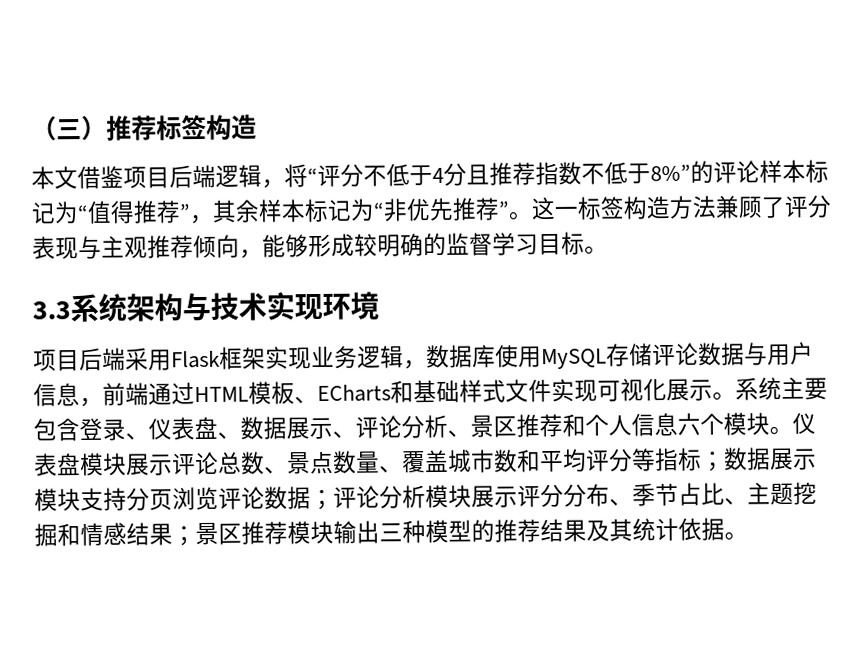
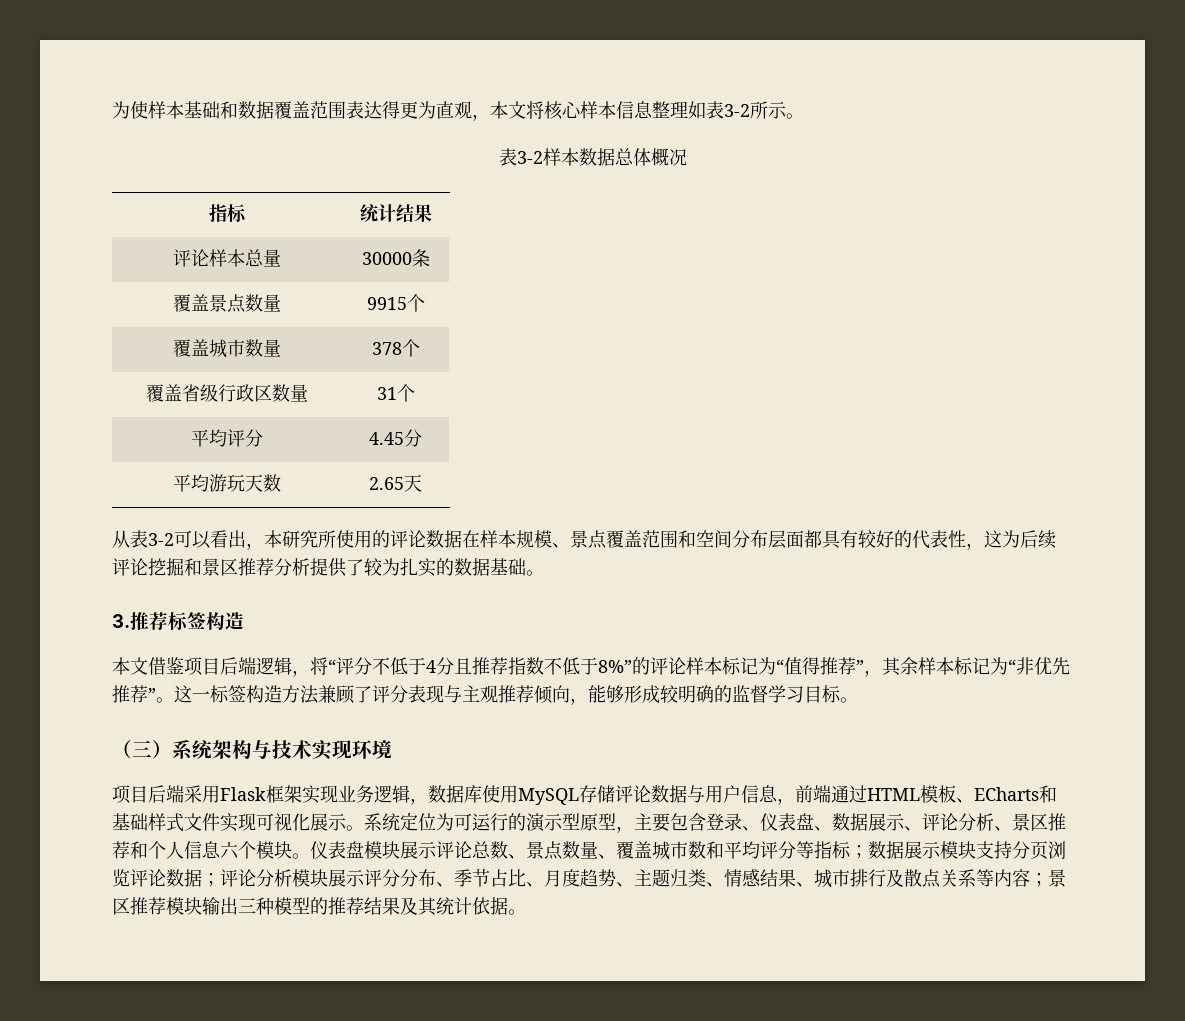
- （三）推荐标签构造
+ 为使样本基础和数据覆盖范围表达得更为直观，本文将核心样本信息整理如表3-2所示。
+ 表3-2样本数据总体概况
+ 指标 | 统计结果
+ 评论样本总量 | 30000条
+ 覆盖景点数量 | 9915个
+ 覆盖城市数量 | 378个
+ 覆盖省级行政区数量 | 31个
+ 平均评分 | 4.45分
+ 平均游玩天数 | 2.65天
+ 从表3-2可以看出，本研究所使用的评论数据在样本规模、景点覆盖范围和空间分布层面都具有较好的代表性，这为后续评论挖掘和景区推荐分析提供了较为扎实的数据基础。
+ 3.推荐标签构造
- 3.3系统架构与技术实现环境
+ （三）系统架构与技术实现环境
- 系统主要包含登录、仪表盘、数据展示、评论分析、景区推荐和个人信息六个模块。
+ 系统定位为可运行的演示型原型，主要包含登录、仪表盘、数据展示、评论分析、景区推荐和个人信息六个模块。
- 仪表盘模块展示评论总数、景点数量、覆盖城市数和平均评分等指标；数据展示模块支持分页浏览评论数据；评论分析模块展示评分分布、季节占比、主题挖掘和情感结果；景区推荐模块输出三种模型的推荐结果及其统计依据。
+ 仪表盘模块展示评论总数、景点数量、覆盖城市数和平均评分等指标；数据展示模块支持分页浏览评论数据；评论分析模块展示评分分布、季节占比、月度趋势、主题归类、情感结果、城市排行及散点关系等内容；景区推荐模块输出三种模型的推荐结果及其统计依据。

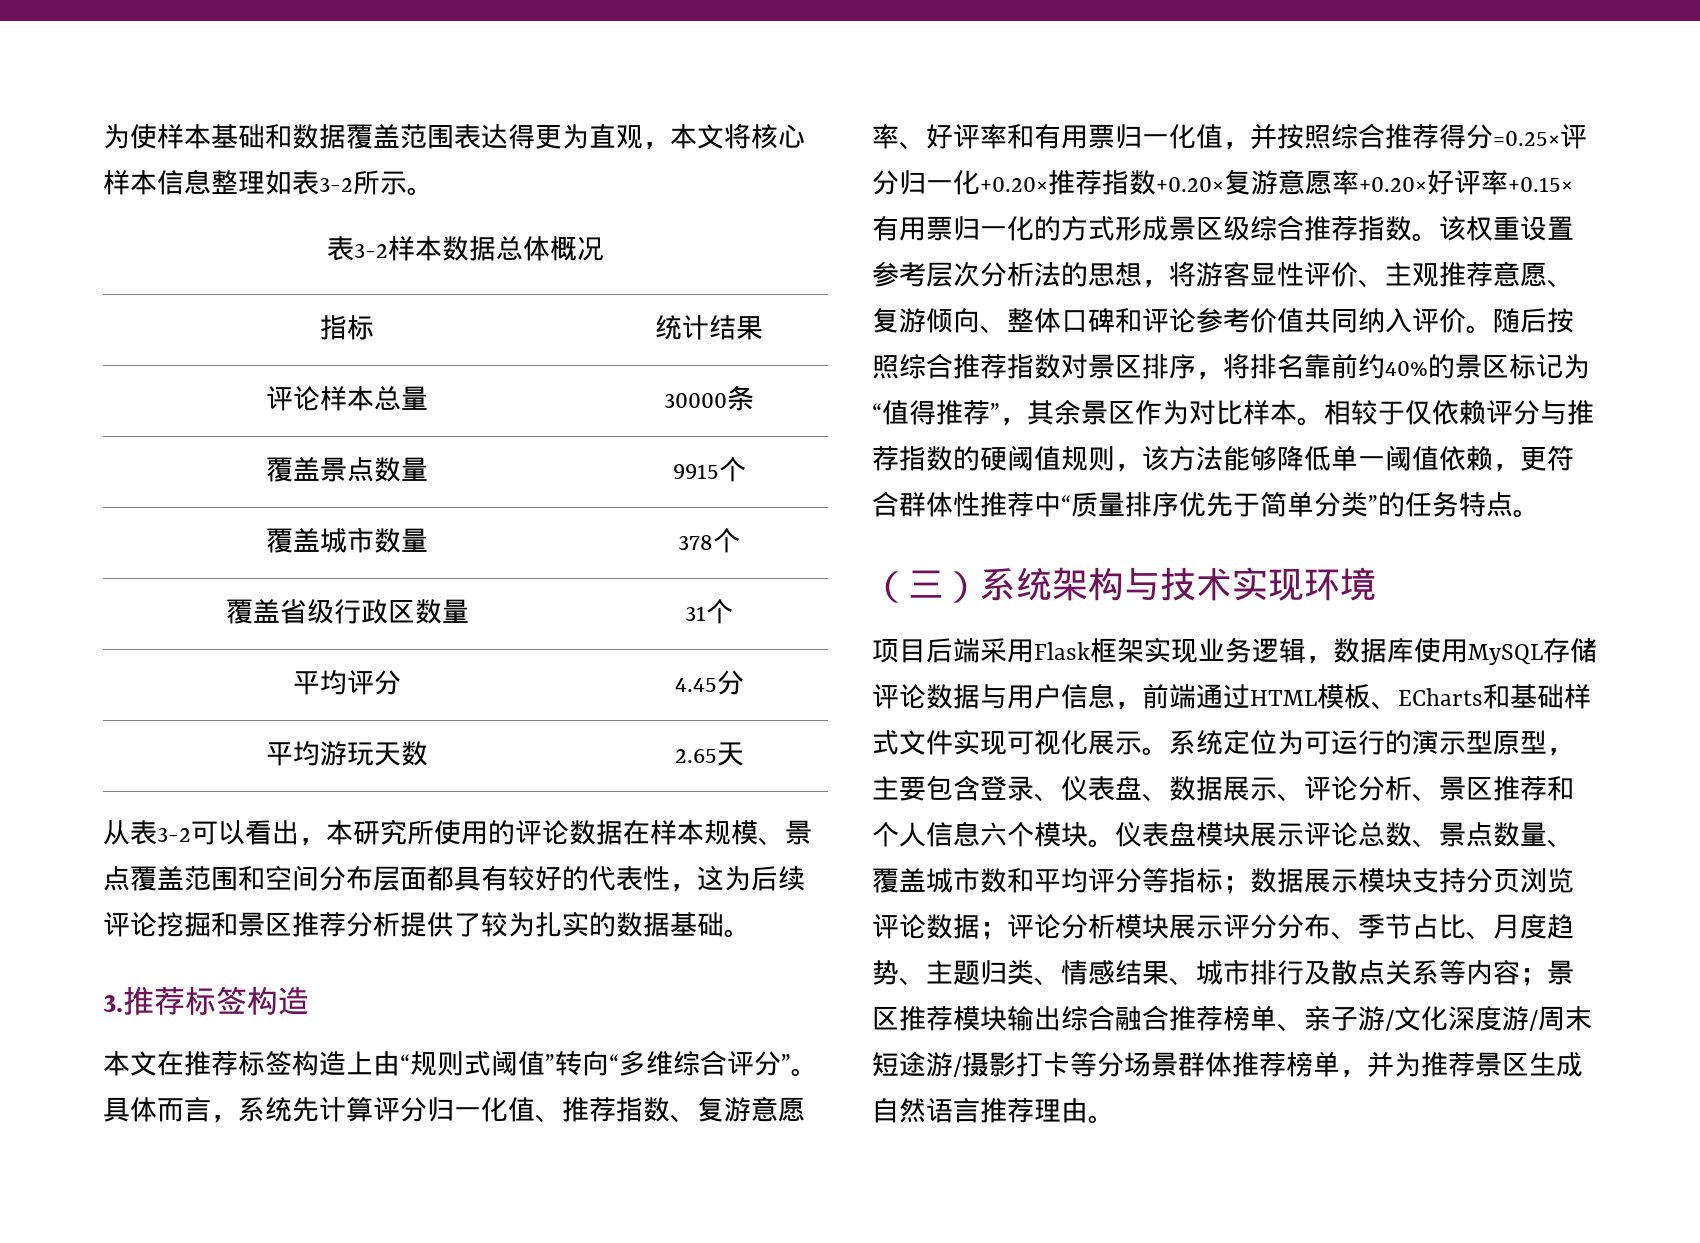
- 本文借鉴项目后端逻辑，将“评分不低于4分且推荐指数不低于8%”的评论样本标记为“值得推荐”，其余样本标记为“非优先推荐”。这一标签构造方法兼顾了评分表现与主观推荐倾向，能够形成较明确的监督学习目标。
+ 本文在推荐标签构造上由“规则式阈值”转向“多维综合评分”。具体而言，系统先计算评分归一化值、推荐指数、复游意愿率、好评率和有用票归一化值，并按照综合推荐得分=0.25×评分归一化+0.20×推荐指数+0.20×复游意愿率+0.20×好评率+0.15×有用票归一化的方式形成景区级综合推荐指数。该权重设置参考层次分析法的思想，将游客显性评价、主观推荐意愿、复游倾向、整体口碑和评论参考价值共同纳入评价。随后按照综合推荐指数对景区排序，将排名靠前约40%的景区标记为“值得推荐”，其余景区作为对比样本。相较于仅依赖评分与推荐指数的硬阈值规则，该方法能够降低单一阈值依赖，更符合群体性推荐中“质量排序优先于简单分类”的任务特点。
- 仪表盘模块展示评论总数、景点数量、覆盖城市数和平均评分等指标；数据展示模块支持分页浏览评论数据；评论分析模块展示评分分布、季节占比、月度趋势、主题归类、情感结果、城市排行及散点关系等内容；景区推荐模块输出三种模型的推荐结果及其统计依据。
+ 仪表盘模块展示评论总数、景点数量、覆盖城市数和平均评分等指标；数据展示模块支持分页浏览评论数据；评论分析模块展示评分分布、季节占比、月度趋势、主题归类、情感结果、城市排行及散点关系等内容；景区推荐模块输出综合融合推荐榜单、亲子游/文化深度游/周末短途游/摄影打卡等分场景群体推荐榜单，并为推荐景区生成自然语言推荐理由。

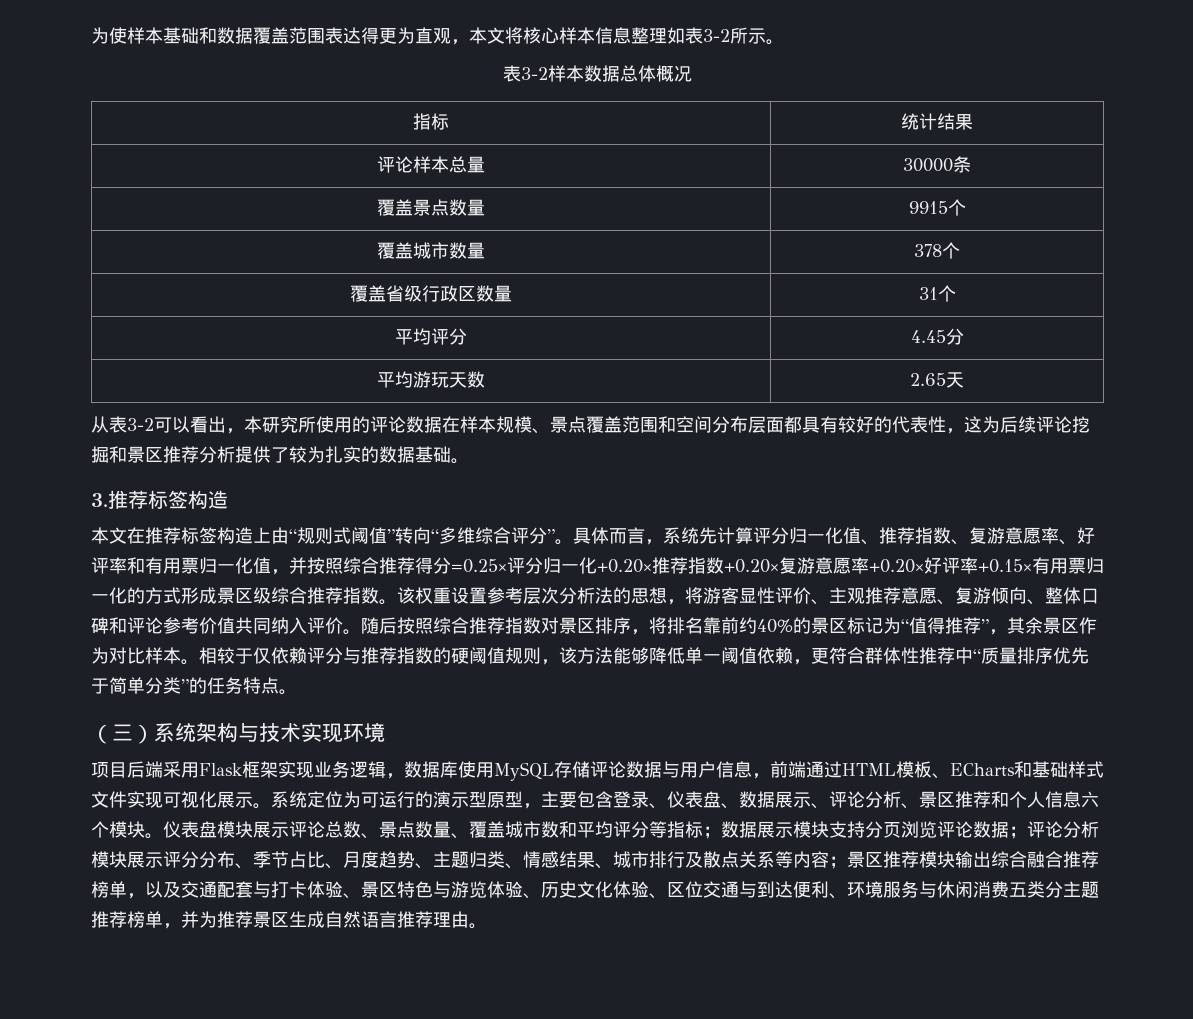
- 景区推荐模块输出综合融合推荐榜单、亲子游/文化深度游/周末短途游/摄影打卡等分场景群体推荐榜单，并为推荐景区生成自然语言推荐理由。
+ 景区推荐模块输出综合融合推荐榜单，以及交通配套与打卡体验、景区特色与游览体验、历史文化体验、区位交通与到达便利、环境服务与休闲消费五类分主题推荐榜单，并为推荐景区生成自然语言推荐理由。

